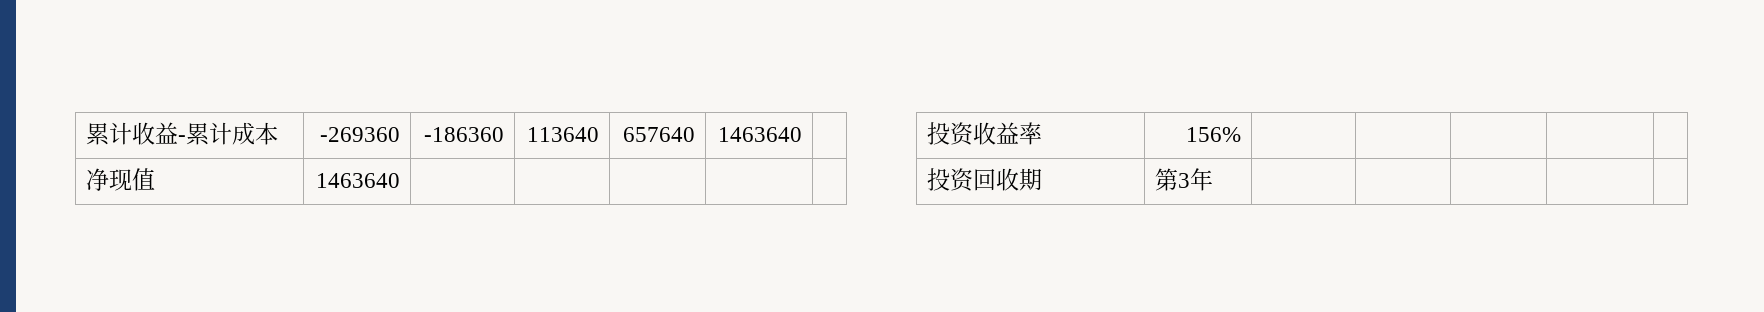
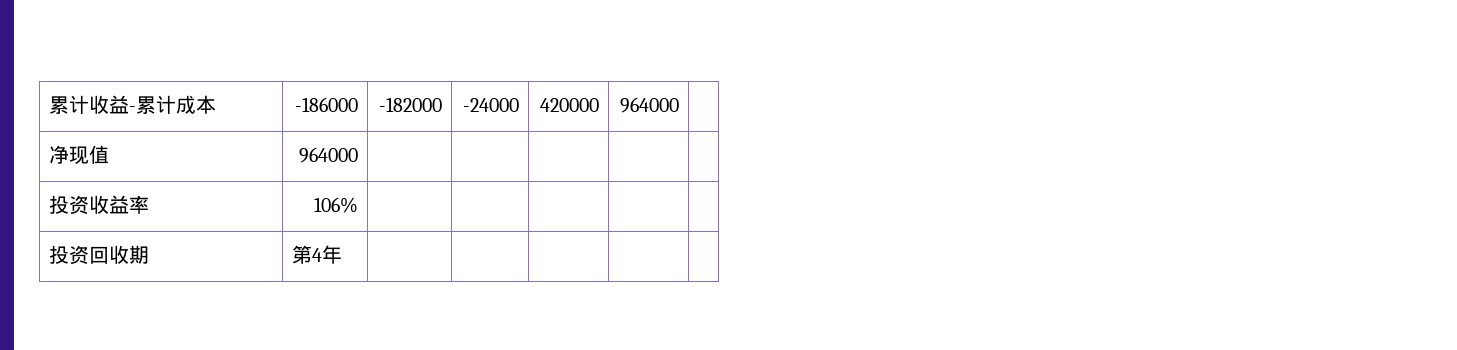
- 累计收益-累计成本 | -269360 | -186360 | 113640 | 657640 | 1463640 |
+ 累计收益-累计成本 | -186000 | -182000 | -24000 | 420000 | 964000 |
- 净现值 | 1463640 | | | | |
+ 净现值 | 964000 | | | | |
- 投资收益率 | 156% | | | | |
+ 投资收益率 | 106% | | | | |
- 投资回收期 | 第3年 | | | | |
+ 投资回收期 | 第4年 | | | | |

